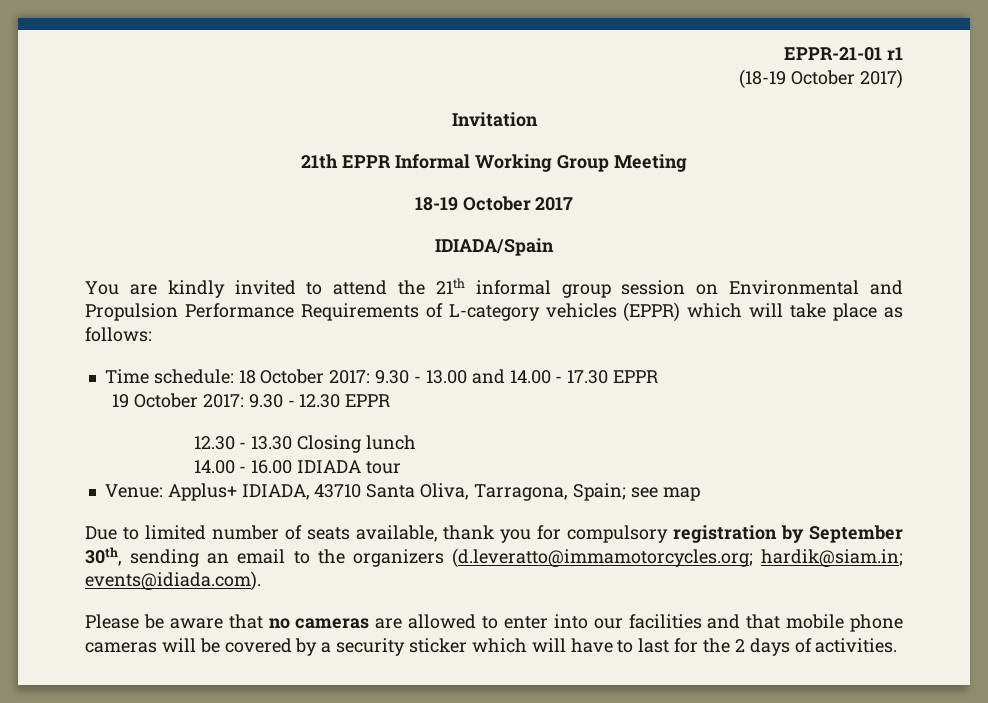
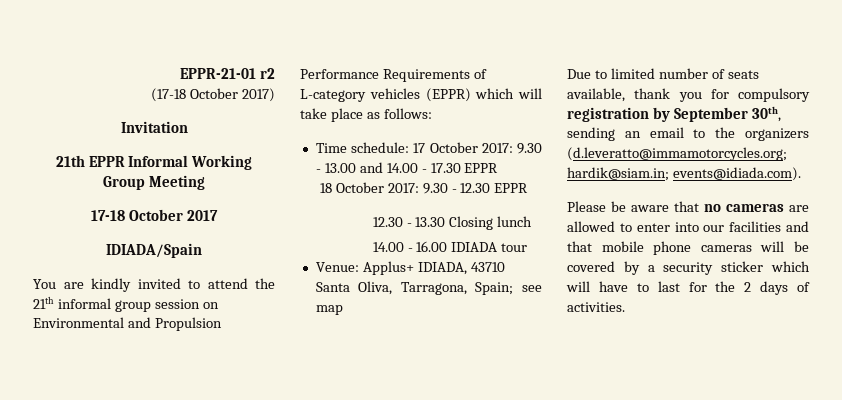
- EPPR-21-01 r1
- (18-19 October 2017)
+ EPPR-21-01 r2
+ (17-18 October 2017)
- 18-19 October 2017
+ 17-18 October 2017
- Time schedule: 18 October 2017: 9.30 - 13.00 and 14.00 - 17.30 EPPR
+ Time schedule: 17 October 2017: 9.30 - 13.00 and 14.00 - 17.30 EPPR
- 19 October 2017: 9.30 - 12.30 EPPR
+ 18 October 2017: 9.30 - 12.30 EPPR

